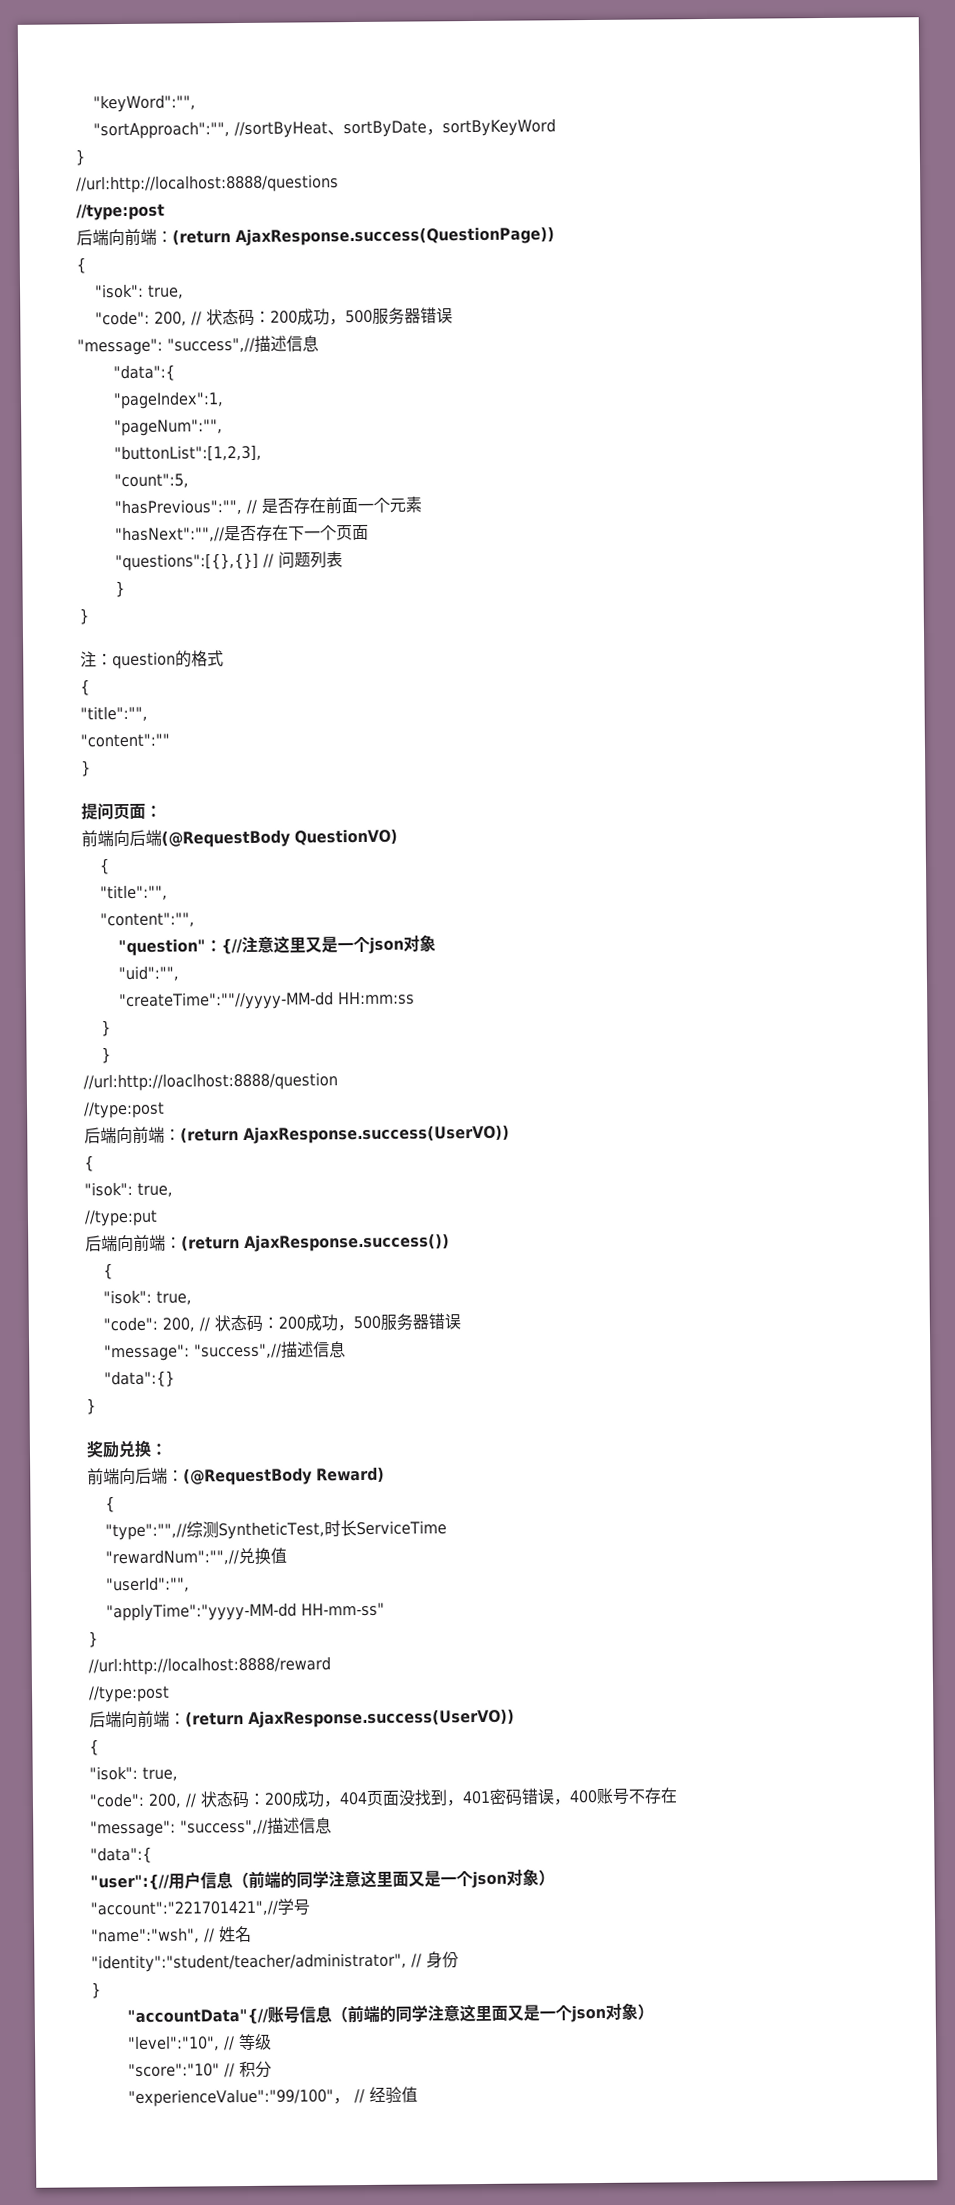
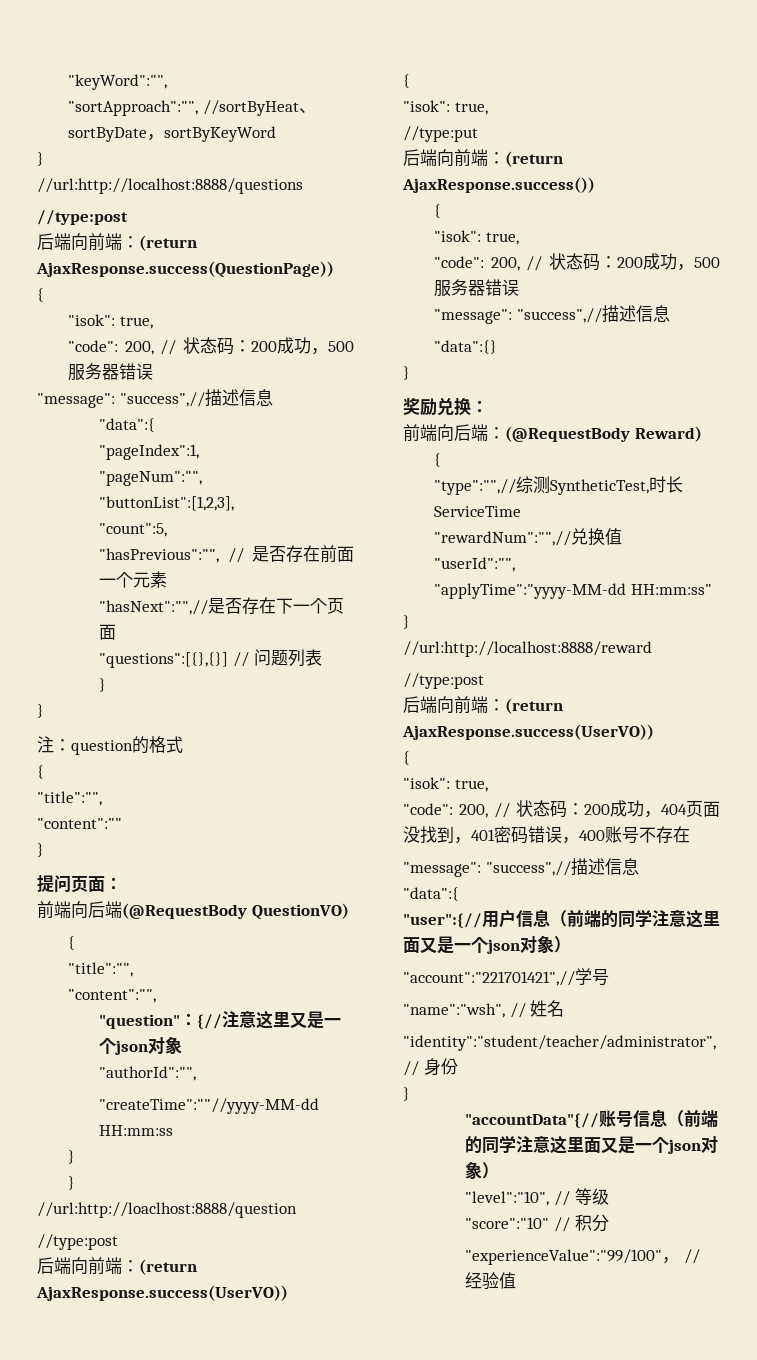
- "uid":"",
+ "authorId":"",
- "applyTime":"yyyy-MM-dd HH-mm-ss"
+ "applyTime":"yyyy-MM-dd HH:mm:ss"

